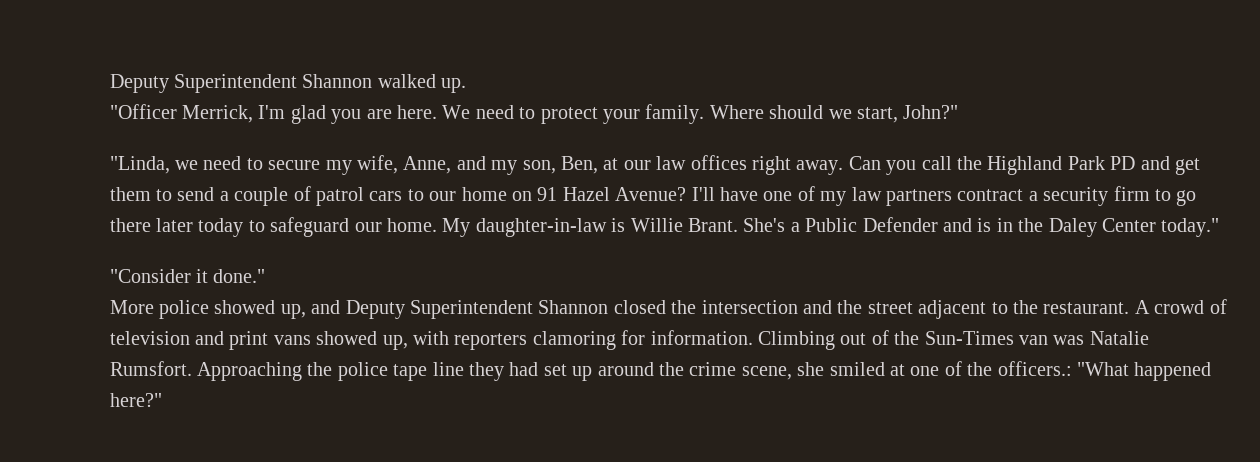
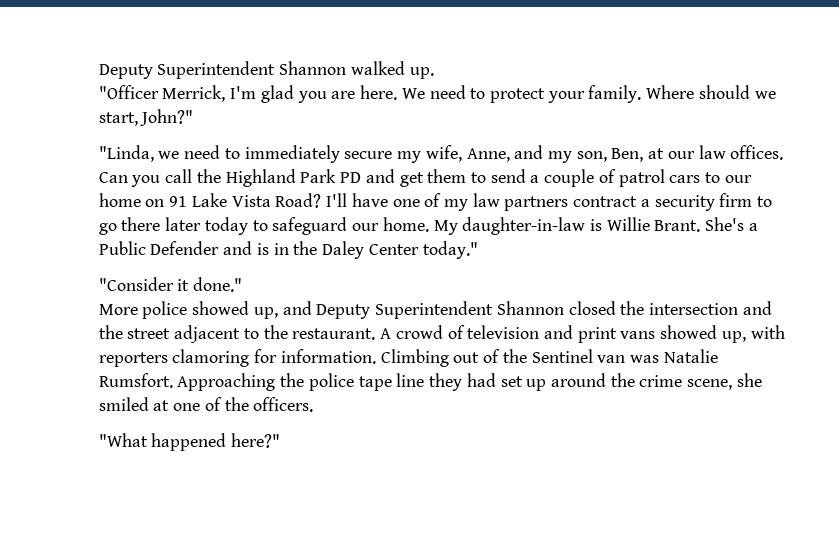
- "Linda, we need to secure my wife, Anne, and my son, Ben, at our law offices right away.
+ "Linda, we need to immediately secure my wife, Anne, and my son, Ben, at our law offices.
- Can you call the Highland Park PD and get them to send a couple of patrol cars to our home on 91 Hazel Avenue?
+ Can you call the Highland Park PD and get them to send a couple of patrol cars to our home on 91 Lake Vista Road?
- Climbing out of the Sun-Times van was Natalie Rumsfort.
+ Climbing out of the Sentinel van was Natalie Rumsfort.
- Approaching the police tape line they had set up around the crime scene, she smiled at one of the officers.: "What happened here?"
+ Approaching the police tape line they had set up around the crime scene, she smiled at one of the officers.
+ "What happened here?"

